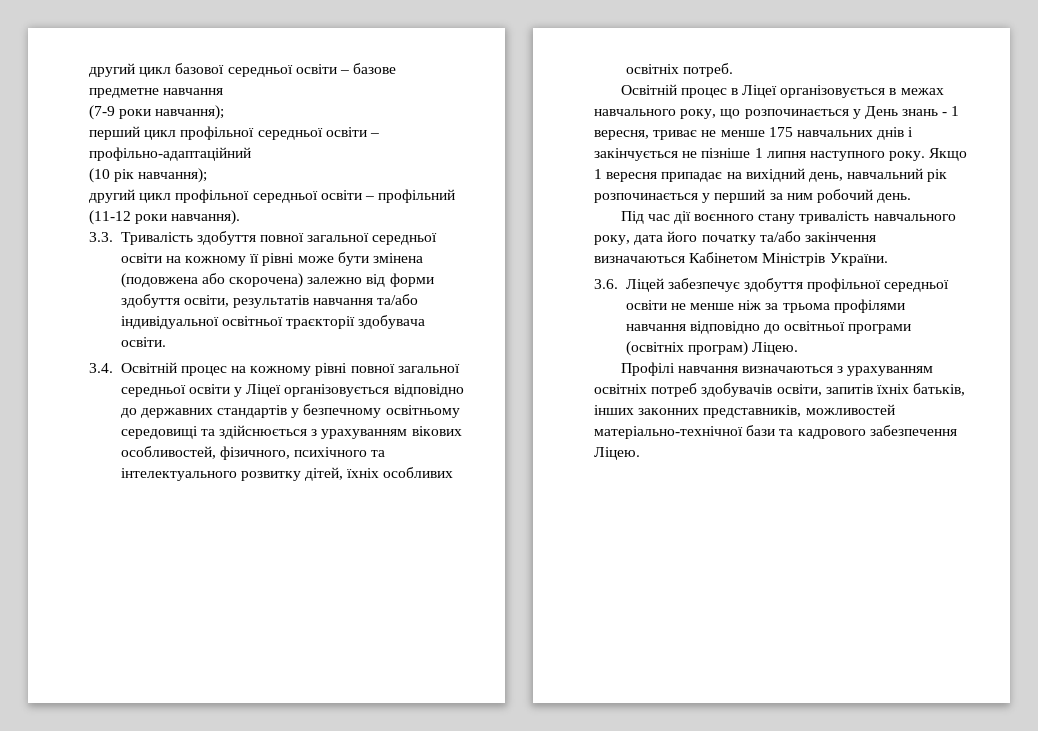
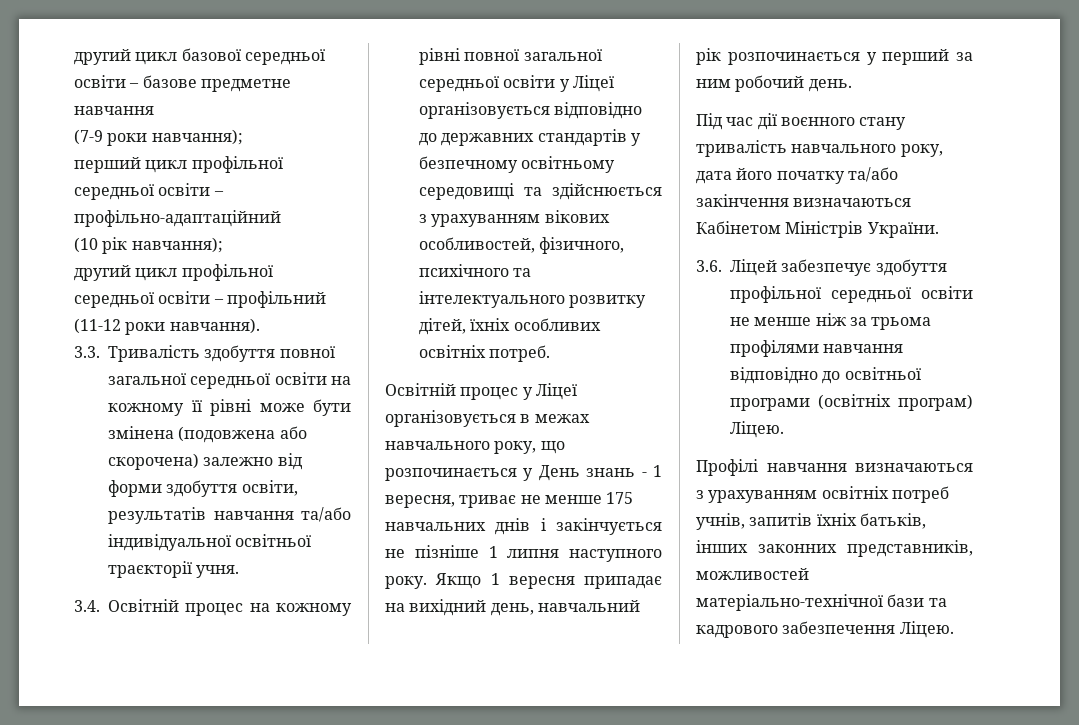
- 3.3. Тривалість здобуття повної загальної середньої освіти на кожному її рівні може бути змінена (подовжена або скорочена) залежно від форми здобуття освіти, результатів навчання та/або індивідуальної освітньої траєкторії здобувача освіти.
+ 3.3. Тривалість здобуття повної загальної середньої освіти на кожному її рівні може бути змінена (подовжена або скорочена) залежно від форми здобуття освіти, результатів навчання та/або індивідуальної освітньої траєкторії учня.
- Освітній процес в Ліцеї організовується в межах навчального року, що розпочинається у День знань - 1 вересня, триває не менше 175 навчальних днів і закінчується не пізніше 1 липня наступного року.
+ Освітній процес у Ліцеї організовується в межах навчального року, що розпочинається у День знань - 1 вересня, триває не менше 175 навчальних днів і закінчується не пізніше 1 липня наступного року.
- Профілі навчання визначаються з урахуванням освітніх потреб здобувачів освіти, запитів їхніх батьків, інших законних представників, можливостей матеріально-технічної бази та кадрового забезпечення Ліцею.
+ Профілі навчання визначаються з урахуванням освітніх потреб учнів, запитів їхніх батьків, інших законних представників, можливостей матеріально-технічної бази та кадрового забезпечення Ліцею.

